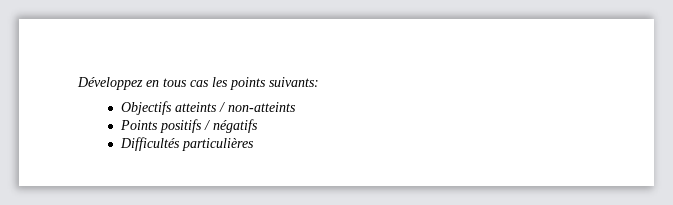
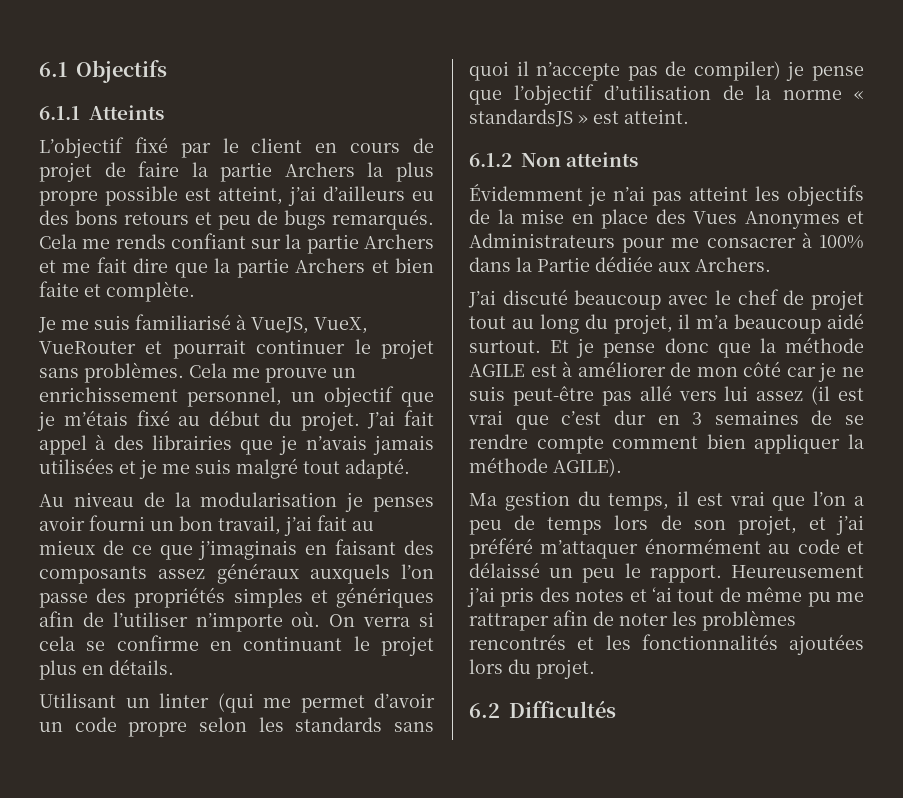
- Développez en tous cas les points suivants:
- Objectifs atteints / non-atteints
- Points positifs / négatifs
- Difficultés particulières
+ 6.1 Objectifs
+ 6.1.1 Atteints
+ L’objectif fixé par le client en cours de projet de faire la partie Archers la plus propre possible est atteint, j’ai d’ailleurs eu des bons retours et peu de bugs remarqués. Cela me rends confiant sur la partie Archers et me fait dire que la partie Archers et bien faite et complète.
+ Je me suis familiarisé à VueJS, VueX, VueRouter et pourrait continuer le projet sans problèmes. Cela me prouve un enrichissement personnel, un objectif que je m’étais fixé au début du projet. J’ai fait appel à des librairies que je n’avais jamais utilisées et je me suis malgré tout adapté.
+ Au niveau de la modularisation je penses avoir fourni un bon travail, j’ai fait au mieux de ce que j’imaginais en faisant des composants assez généraux auxquels l’on passe des propriétés simples et génériques afin de l’utiliser n’importe où. On verra si cela se confirme en continuant le projet plus en détails.
+ Utilisant un linter (qui me permet d’avoir un code propre selon les standards sans quoi il n’accepte pas de compiler) je pense que l’objectif d’utilisation de la norme « standardsJS » est atteint.
+ 6.1.2 Non atteints
+ Évidemment je n’ai pas atteint les objectifs de la mise en place des Vues Anonymes et Administrateurs pour me consacrer à 100% dans la Partie dédiée aux Archers.
+ J’ai discuté beaucoup avec le chef de projet tout au long du projet, il m’a beaucoup aidé surtout. Et je pense donc que la méthode AGILE est à améliorer de mon côté car je ne suis peut-être pas allé vers lui assez (il est vrai que c’est dur en 3 semaines de se rendre compte comment bien appliquer la méthode AGILE).
+ Ma gestion du temps, il est vrai que l’on a peu de temps lors de son projet, et j’ai préféré m’attaquer énormément au code et délaissé un peu le rapport. Heureusement j’ai pris des notes et ‘ai tout de même pu me rattraper afin de noter les problèmes rencontrés et les fonctionnalités ajoutées lors du projet.
+ 6.2 Difficultés

